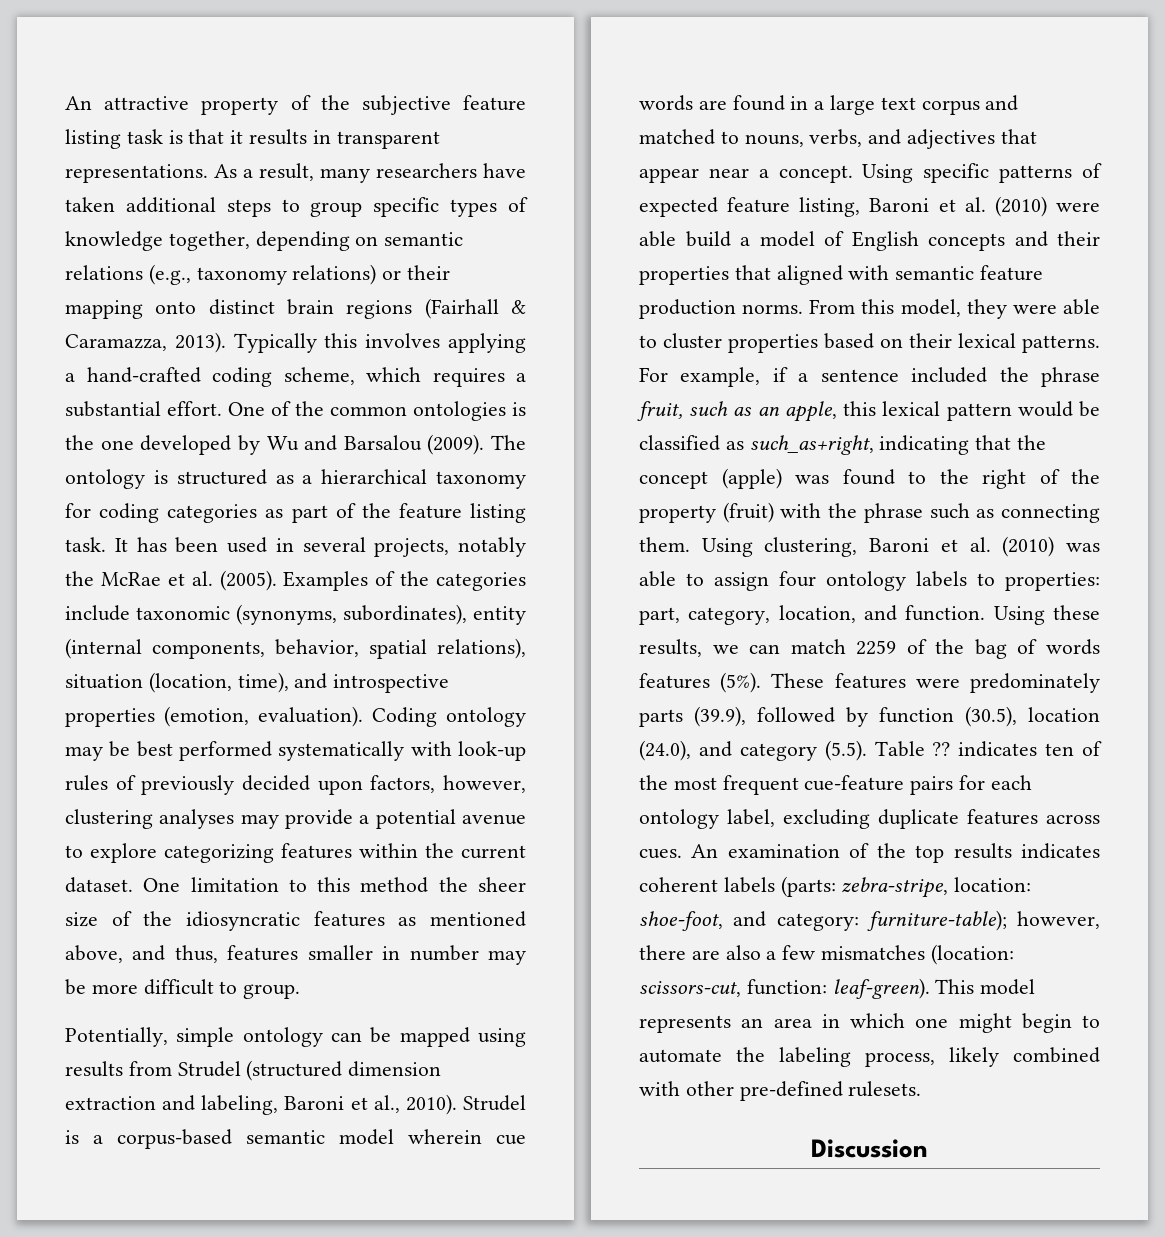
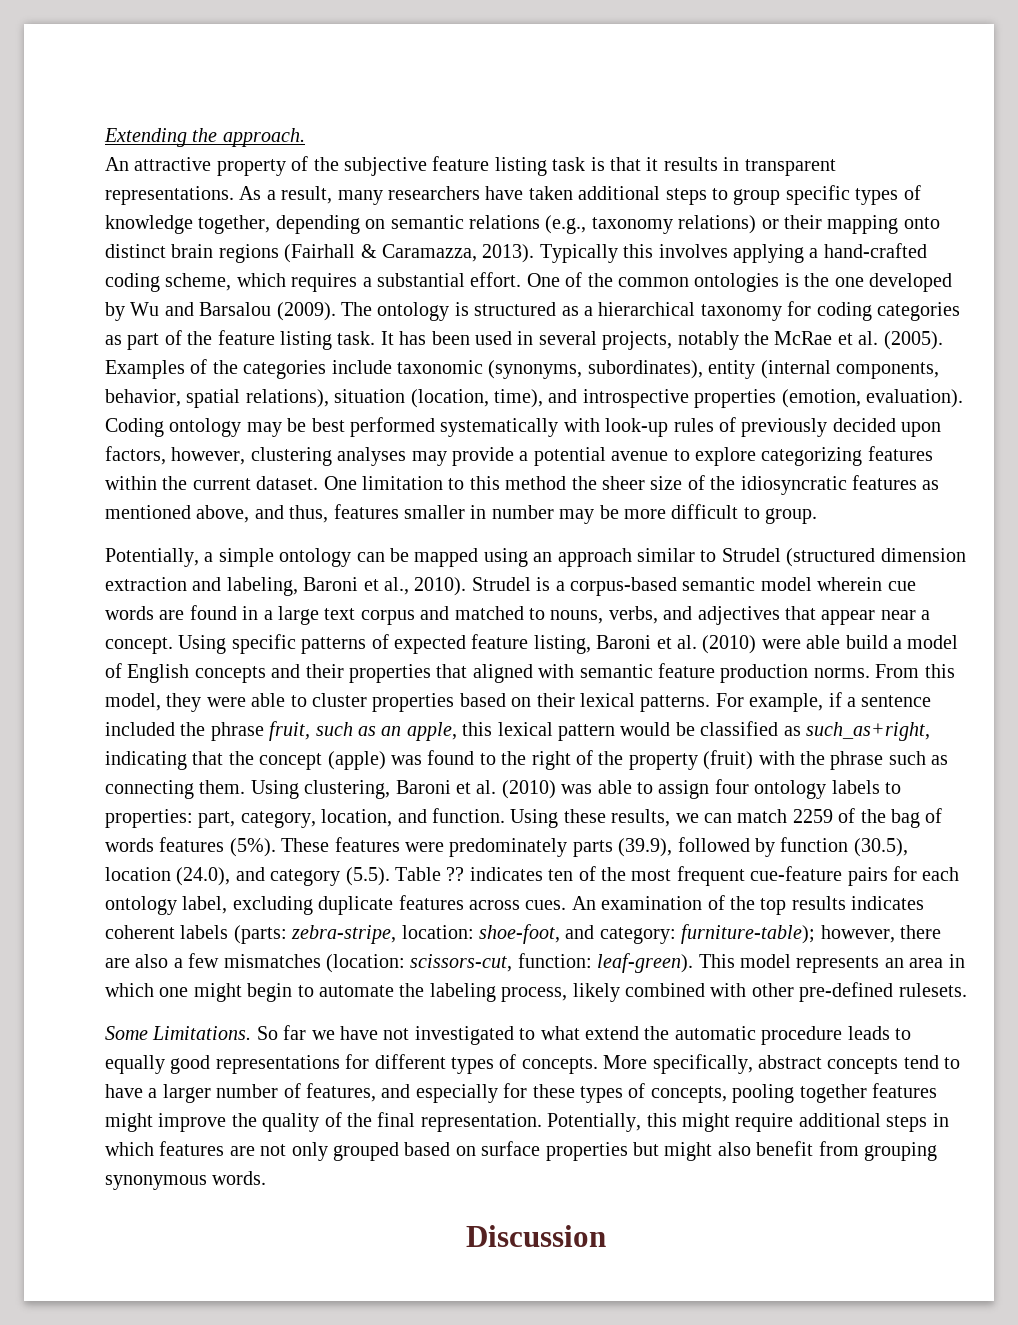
+ Extending the approach.
- Potentially, simple ontology can be mapped using results from Strudel (structured dimension extraction and labeling, Baroni et al., 2010).
+ Potentially, a simple ontology can be mapped using an approach similar to Strudel (structured dimension extraction and labeling, Baroni et al., 2010).
+ Some Limitations. So far we have not investigated to what extend the automatic procedure leads to equally good representations for different types of concepts. More specifically, abstract concepts tend to have a larger number of features, and especially for these types of concepts, pooling together features might improve the quality of the final representation. Potentially, this might require additional steps in which features are not only grouped based on surface properties but might also benefit from grouping synonymous words.

